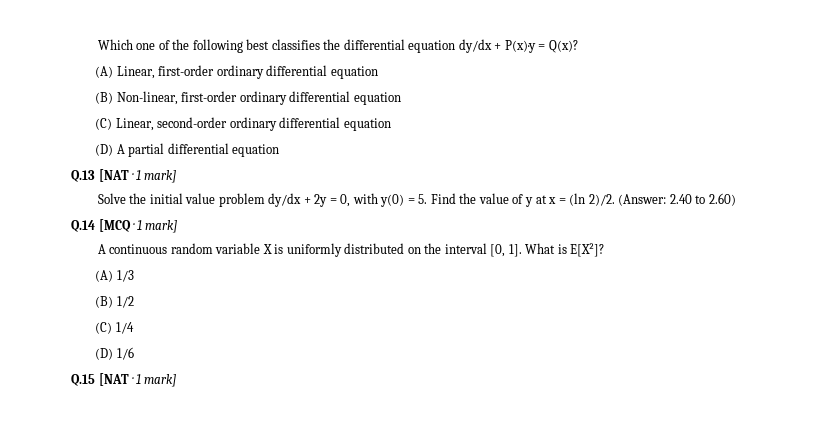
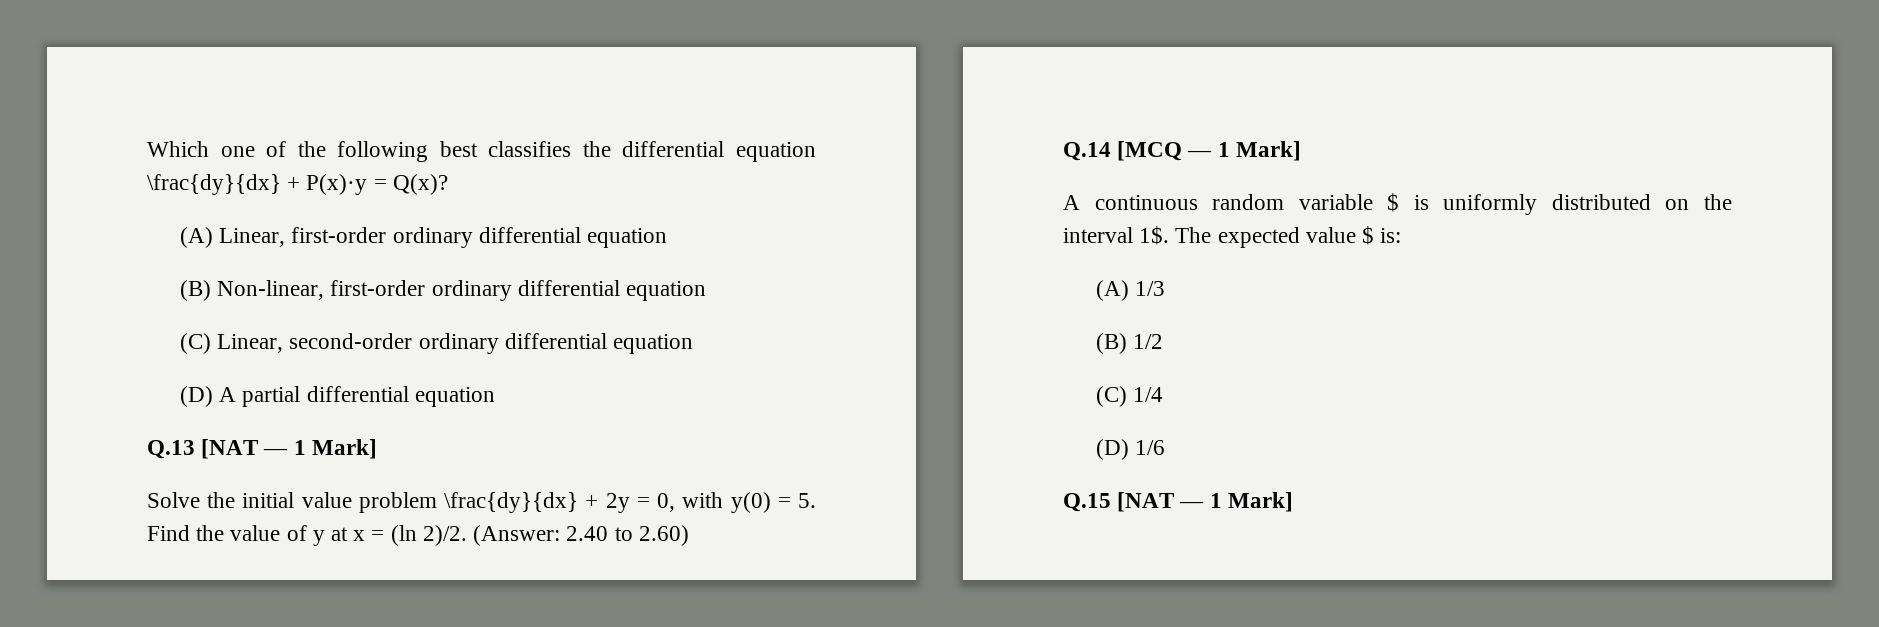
- Which one of the following best classifies the differential equation dy/dx + P(x)·y = Q(x)?
+ Which one of the following best classifies the differential equation \frac{dy}{dx} + P(x)·y = Q(x)?
- Q.13 [NAT · 1 mark]
+ Q.13 [NAT — 1 Mark]
- Solve the initial value problem dy/dx + 2y = 0, with y(0) = 5. Find the value of y at x = (ln 2)/2.
+ Solve the initial value problem \frac{dy}{dx} + 2y = 0, with y(0) = 5. Find the value of y at x = (ln 2)/2.
- Q.14 [MCQ · 1 mark]
+ Q.14 [MCQ — 1 Mark]
- A continuous random variable X is uniformly distributed on the interval [0, 1]. What is E[X²]?
+ A continuous random variable $ is uniformly distributed on the interval 1$. The expected value $ is:
- Q.15 [NAT · 1 mark]
+ Q.15 [NAT — 1 Mark]

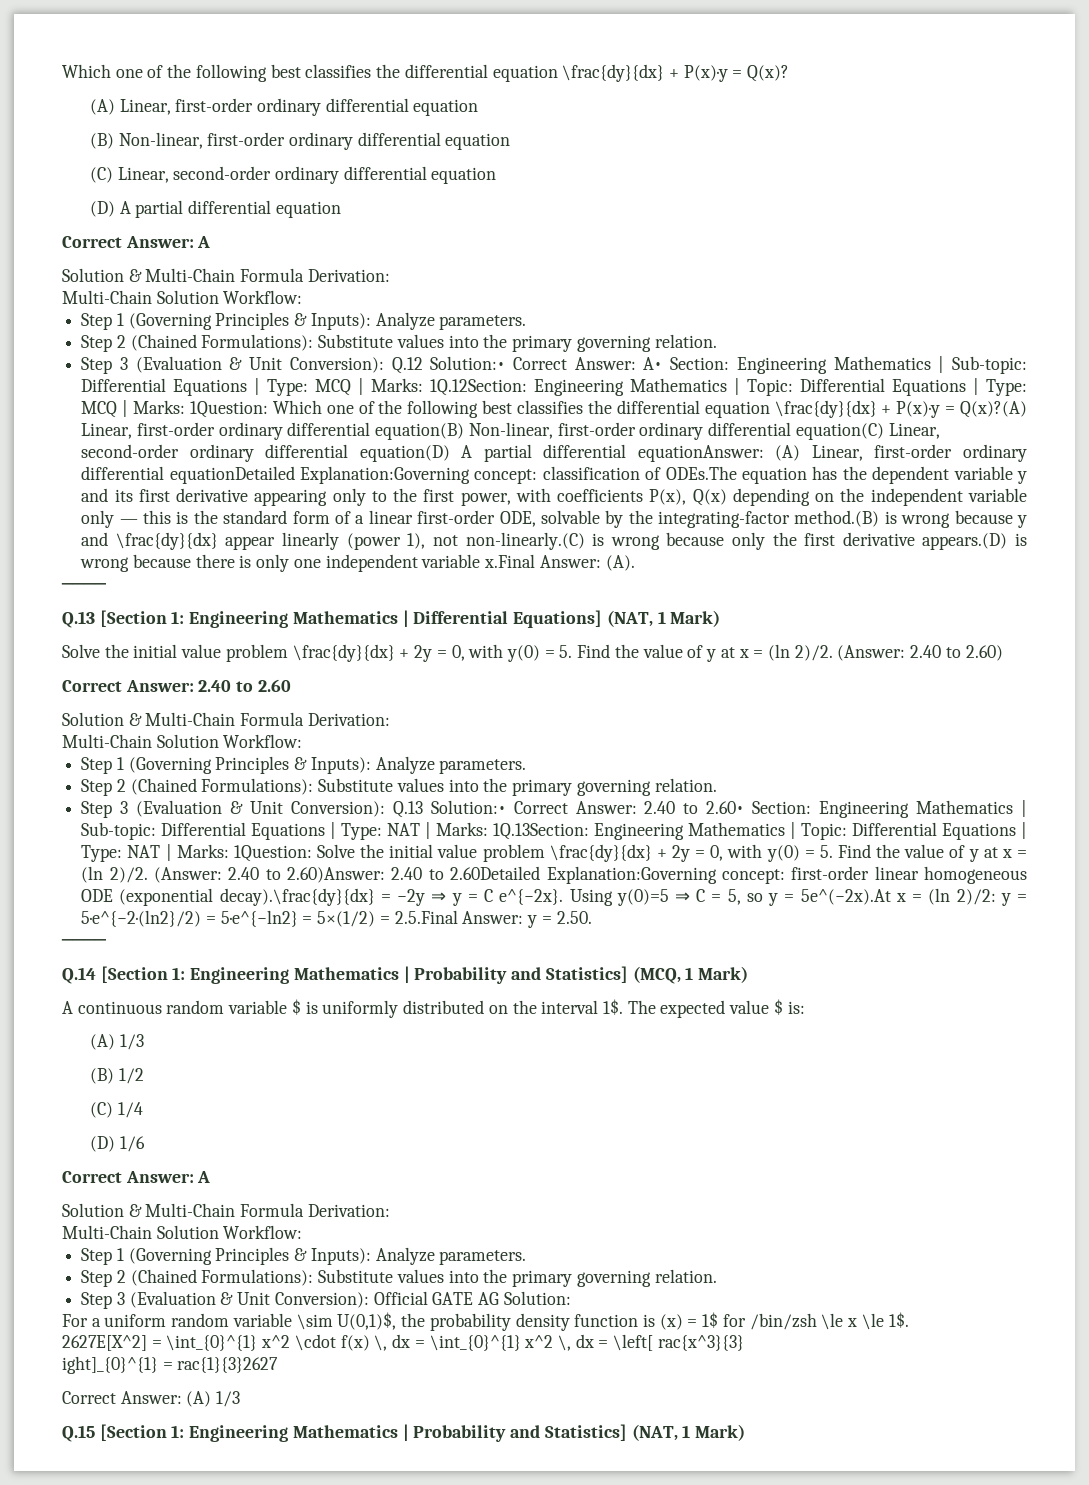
  (D) A partial differential equation
- Q.13 [NAT — 1 Mark]
+ Correct Answer: A
+ Solution & Multi-Chain Formula Derivation:
+ Multi-Chain Solution Workflow:
+ Step 1 (Governing Principles & Inputs): Analyze parameters.
+ Step 2 (Chained Formulations): Substitute values into the primary governing relation.
+ Step 3 (Evaluation & Unit Conversion): Q.12 Solution:• Correct Answer: A• Section: Engineering Mathematics | Sub-topic: Differential Equations | Type: MCQ | Marks: 1Q.12Section: Engineering Mathematics | Topic: Differential Equations | Type: MCQ | Marks: 1Question: Which one of the following best classifies the differential equation \frac{dy}{dx} + P(x)·y = Q(x)?(A) Linear, first-order ordinary differential equation(B) Non-linear, first-order ordinary differential equation(C) Linear, second-order ordinary differential equation(D) A partial differential equationAnswer: (A) Linear, first-order ordinary differential equationDetailed Explanation:Governing concept: classification of ODEs.The equation has the dependent variable y and its first derivative appearing only to the first power, with coefficients P(x), Q(x) depending on the independent variable only — this is the standard form of a linear first-order ODE, solvable by the integrating-factor method.(B) is wrong because y and \frac{dy}{dx} appear linearly (power 1), not non-linearly.(C) is wrong because only the first derivative appears.(D) is wrong because there is only one independent variable x.Final Answer: (A).
+ ────
+ Q.13 [Section 1: Engineering Mathematics | Differential Equations] (NAT, 1 Mark)
- Q.14 [MCQ — 1 Mark]
+ Correct Answer: 2.40 to 2.60
+ Solution & Multi-Chain Formula Derivation:
+ Multi-Chain Solution Workflow:
+ Step 1 (Governing Principles & Inputs): Analyze parameters.
+ Step 2 (Chained Formulations): Substitute values into the primary governing relation.
+ Step 3 (Evaluation & Unit Conversion): Q.13 Solution:• Correct Answer: 2.40 to 2.60• Section: Engineering Mathematics | Sub-topic: Differential Equations | Type: NAT | Marks: 1Q.13Section: Engineering Mathematics | Topic: Differential Equations | Type: NAT | Marks: 1Question: Solve the initial value problem \frac{dy}{dx} + 2y = 0, with y(0) = 5. Find the value of y at x = (ln 2)/2. (Answer: 2.40 to 2.60)Answer: 2.40 to 2.60Detailed Explanation:Governing concept: first-order linear homogeneous ODE (exponential decay).\frac{dy}{dx} = −2y ⇒ y = C e^{−2x}. Using y(0)=5 ⇒ C = 5, so y = 5e^(−2x).At x = (ln 2)/2: y = 5·e^{−2·(ln2}/2) = 5·e^{−ln2} = 5×(1/2) = 2.5.Final Answer: y = 2.50.
+ ────
+ Q.14 [Section 1: Engineering Mathematics | Probability and Statistics] (MCQ, 1 Mark)
  (D) 1/6
- Q.15 [NAT — 1 Mark]
+ Correct Answer: A
+ Solution & Multi-Chain Formula Derivation:
+ Multi-Chain Solution Workflow:
+ Step 1 (Governing Principles & Inputs): Analyze parameters.
+ Step 2 (Chained Formulations): Substitute values into the primary governing relation.
+ Step 3 (Evaluation & Unit Conversion): Official GATE AG Solution:
+ For a uniform random variable \sim U(0,1)$, the probability density function is (x) = 1$ for /bin/zsh \le x \le 1$.
+ 2627E[X^2] = \int_{0}^{1} x^2 \cdot f(x) \, dx = \int_{0}^{1} x^2 \, dx = \left[ rac{x^3}{3}
+ ight]_{0}^{1} = rac{1}{3}2627
+ Correct Answer: (A) 1/3
+ Q.15 [Section 1: Engineering Mathematics | Probability and Statistics] (NAT, 1 Mark)

